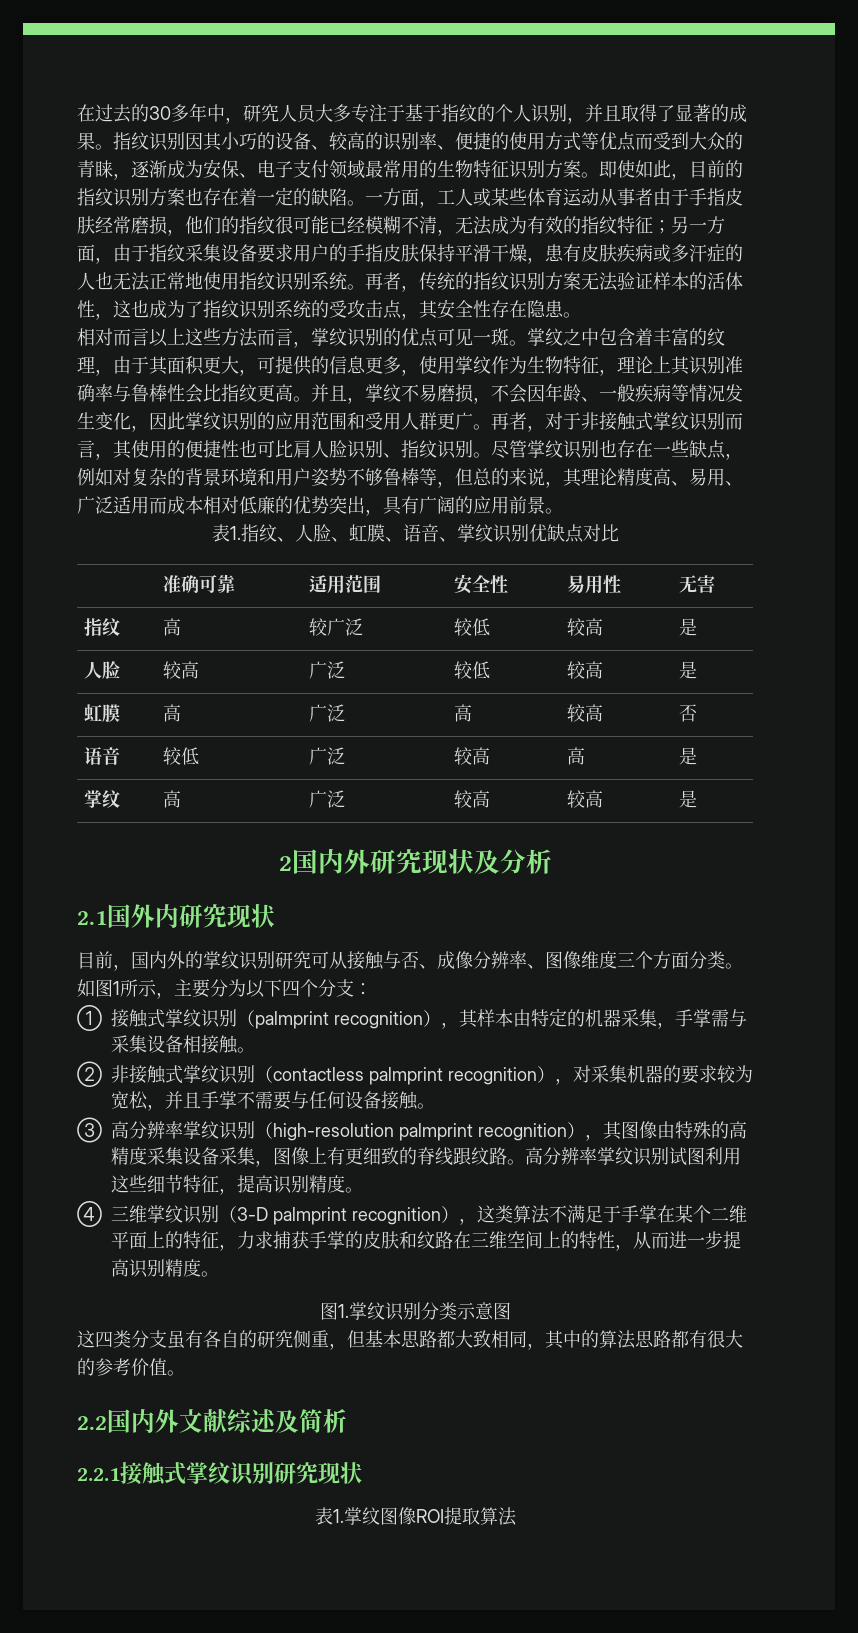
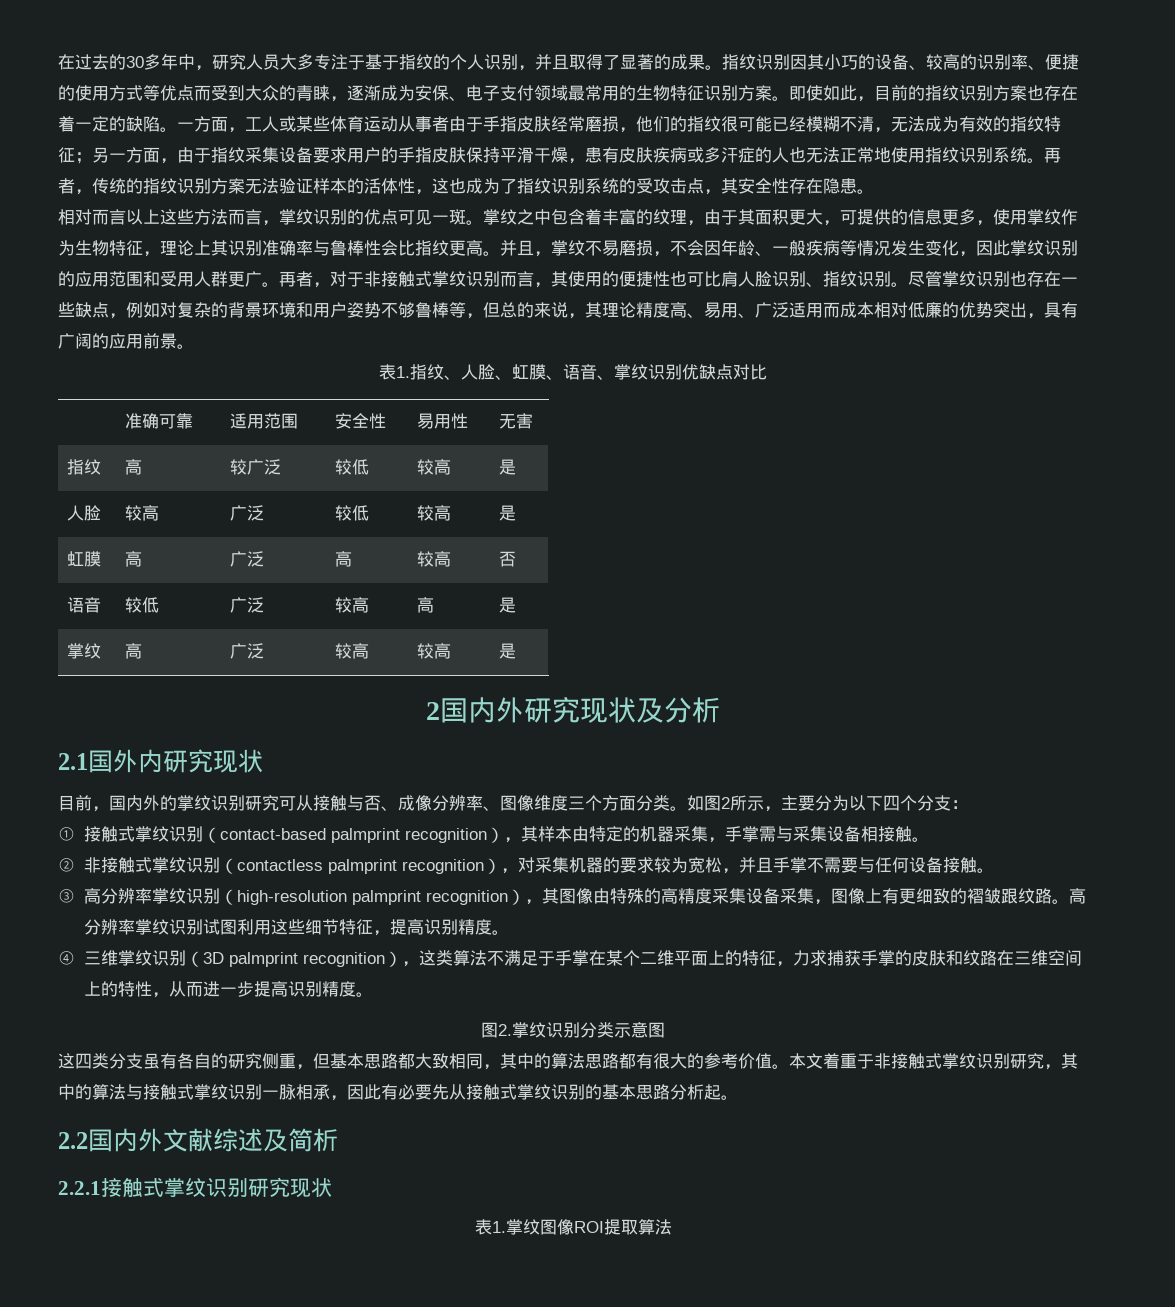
- 如图1所示，主要分为以下四个分支：
+ 如图2所示，主要分为以下四个分支：
- ①接触式掌纹识别（palmprint recognition），其样本由特定的机器采集，手掌需与采集设备相接触。
+ ①接触式掌纹识别（contact-based palmprint recognition），其样本由特定的机器采集，手掌需与采集设备相接触。
- ③高分辨率掌纹识别（high-resolution palmprint recognition），其图像由特殊的高精度采集设备采集，图像上有更细致的脊线跟纹路。
+ ③高分辨率掌纹识别（high-resolution palmprint recognition），其图像由特殊的高精度采集设备采集，图像上有更细致的褶皱跟纹路。
- ④三维掌纹识别（3-D palmprint recognition），这类算法不满足于手掌在某个二维平面上的特征，力求捕获手掌的皮肤和纹路在三维空间上的特性，从而进一步提高识别精度。
+ ④三维掌纹识别（3D palmprint recognition），这类算法不满足于手掌在某个二维平面上的特征，力求捕获手掌的皮肤和纹路在三维空间上的特性，从而进一步提高识别精度。
- 图1.掌纹识别分类示意图
+ 图2.掌纹识别分类示意图
+ 本文着重于非接触式掌纹识别研究，其中的算法与接触式掌纹识别一脉相承，因此有必要先从接触式掌纹识别的基本思路分析起。

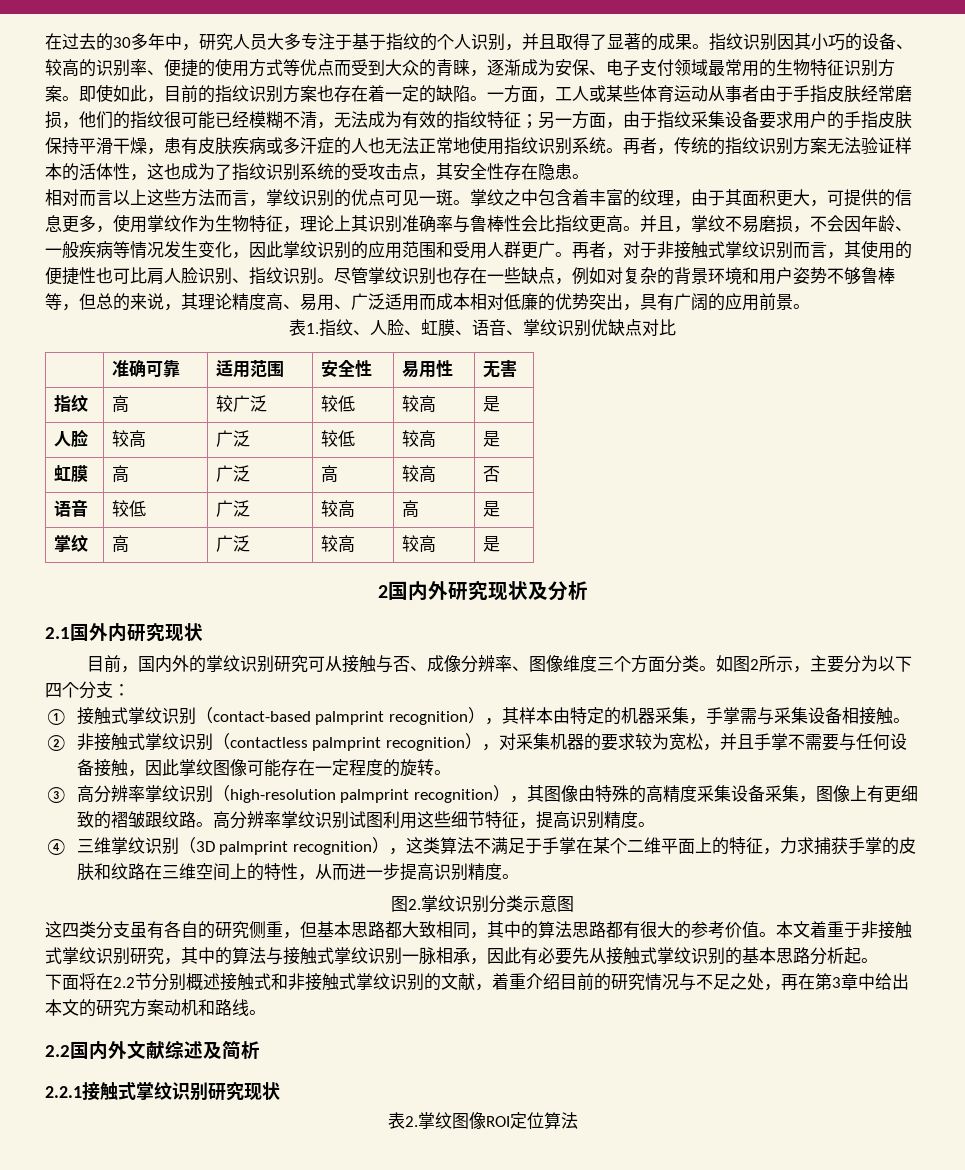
- ②非接触式掌纹识别（contactless palmprint recognition），对采集机器的要求较为宽松，并且手掌不需要与任何设备接触。
+ ②非接触式掌纹识别（contactless palmprint recognition），对采集机器的要求较为宽松，并且手掌不需要与任何设备接触，因此掌纹图像可能存在一定程度的旋转。
+ 下面将在2.2节分别概述接触式和非接触式掌纹识别的文献，着重介绍目前的研究情况与不足之处，再在第3章中给出本文的研究方案动机和路线。
- 表1.掌纹图像ROI提取算法
+ 表2.掌纹图像ROI定位算法

